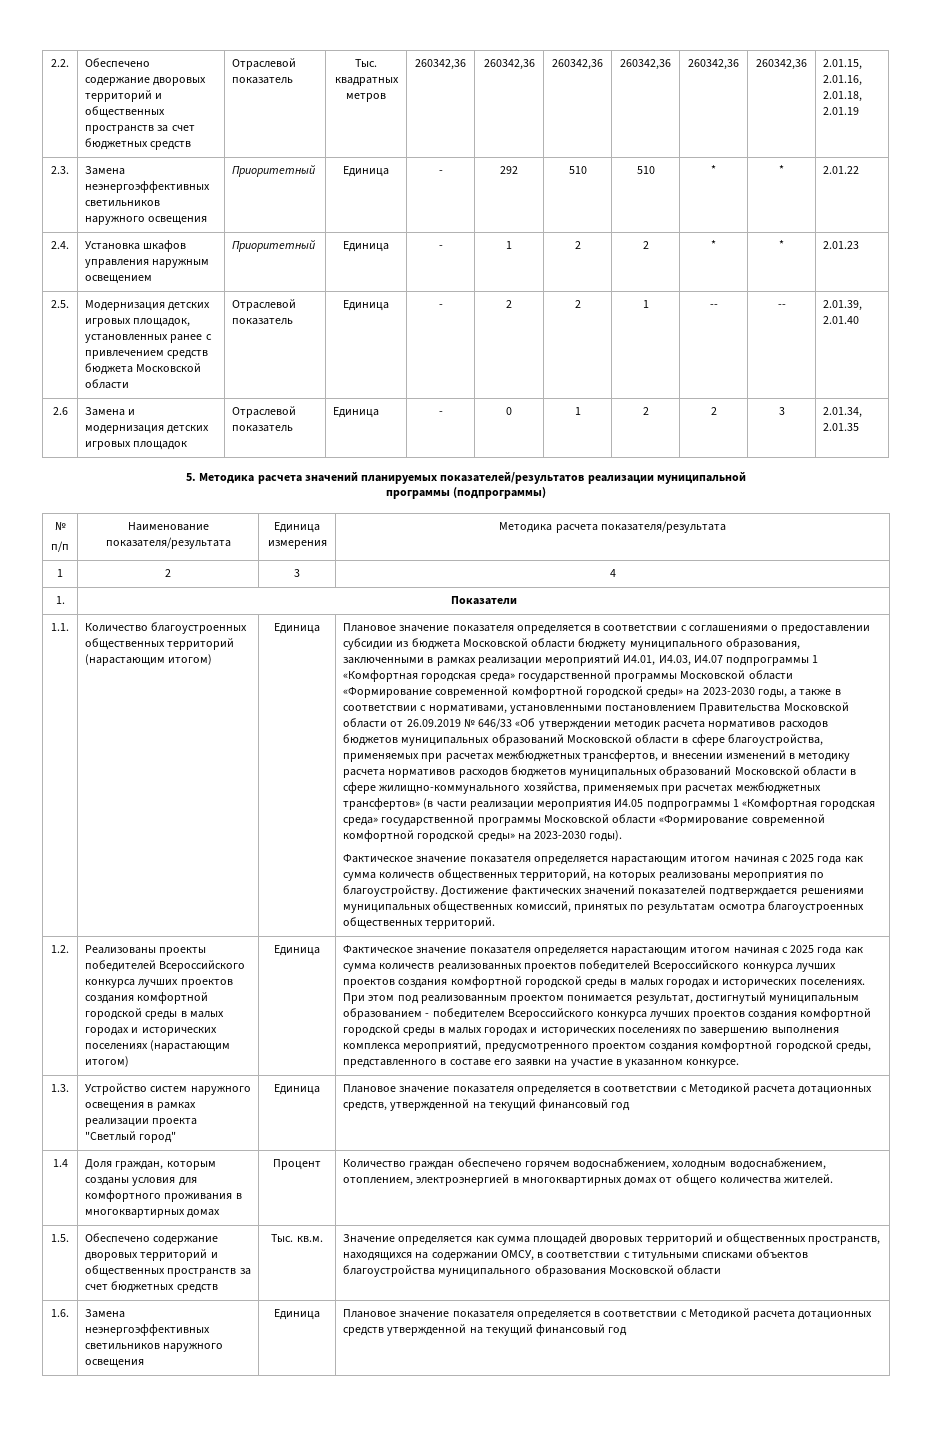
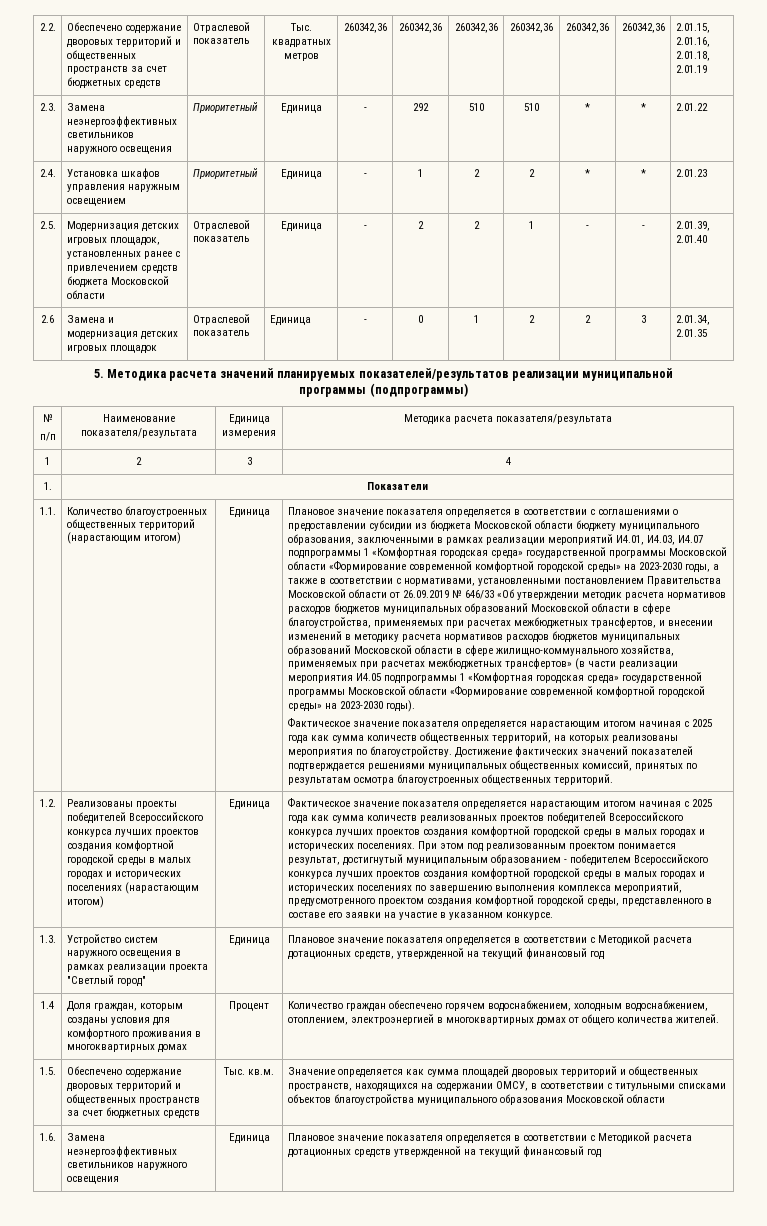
- 2.5. | Модернизация детских игровых площадок, установленных ранее с привлечением средств бюджета Московской области | Отраслевой показатель | Единица | - | 2 | 2 | 1 | -- | -- | 2.01.39, 2.01.40
+ 2.5. | Модернизация детских игровых площадок, установленных ранее с привлечением средств бюджета Московской области | Отраслевой показатель | Единица | - | 2 | 2 | 1 | - | - | 2.01.39, 2.01.40

